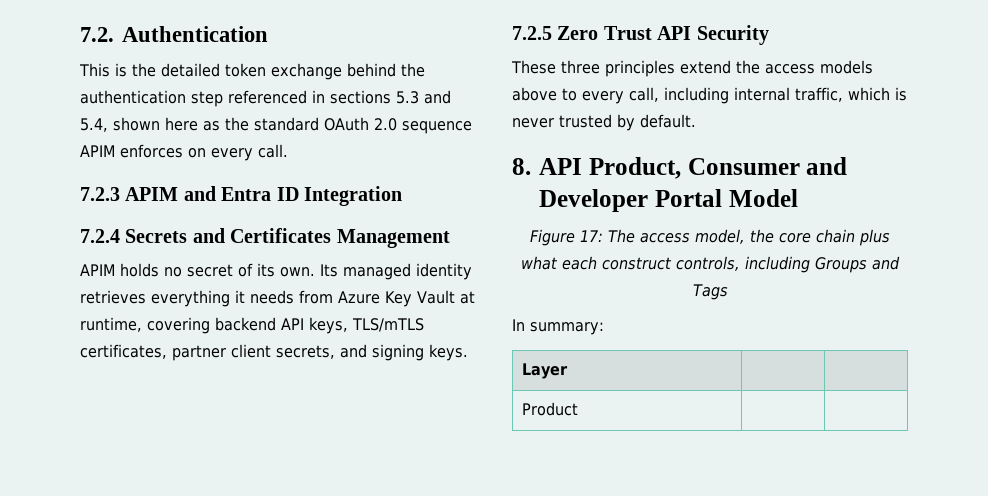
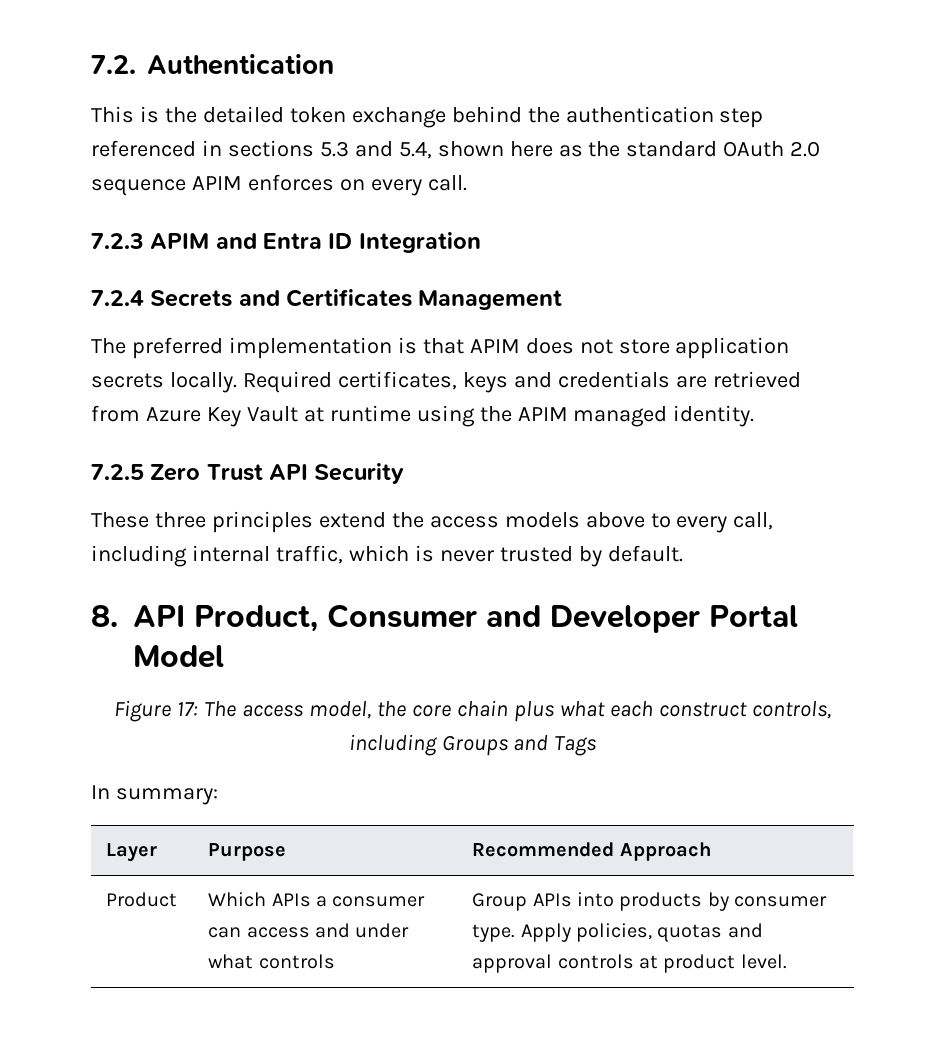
- APIM holds no secret of its own. Its managed identity retrieves everything it needs from Azure Key Vault at runtime, covering backend API keys, TLS/mTLS certificates, partner client secrets, and signing keys.
+ The preferred implementation is that APIM does not store application secrets locally. Required certificates, keys and credentials are retrieved from Azure Key Vault at runtime using the APIM managed identity.
- Layer | |
- Product | |
+ Layer | Purpose | Recommended Approach
+ Product | Which APIs a consumer can access and under what controls | Group APIs into products by consumer type. Apply policies, quotas and approval controls at product level.

